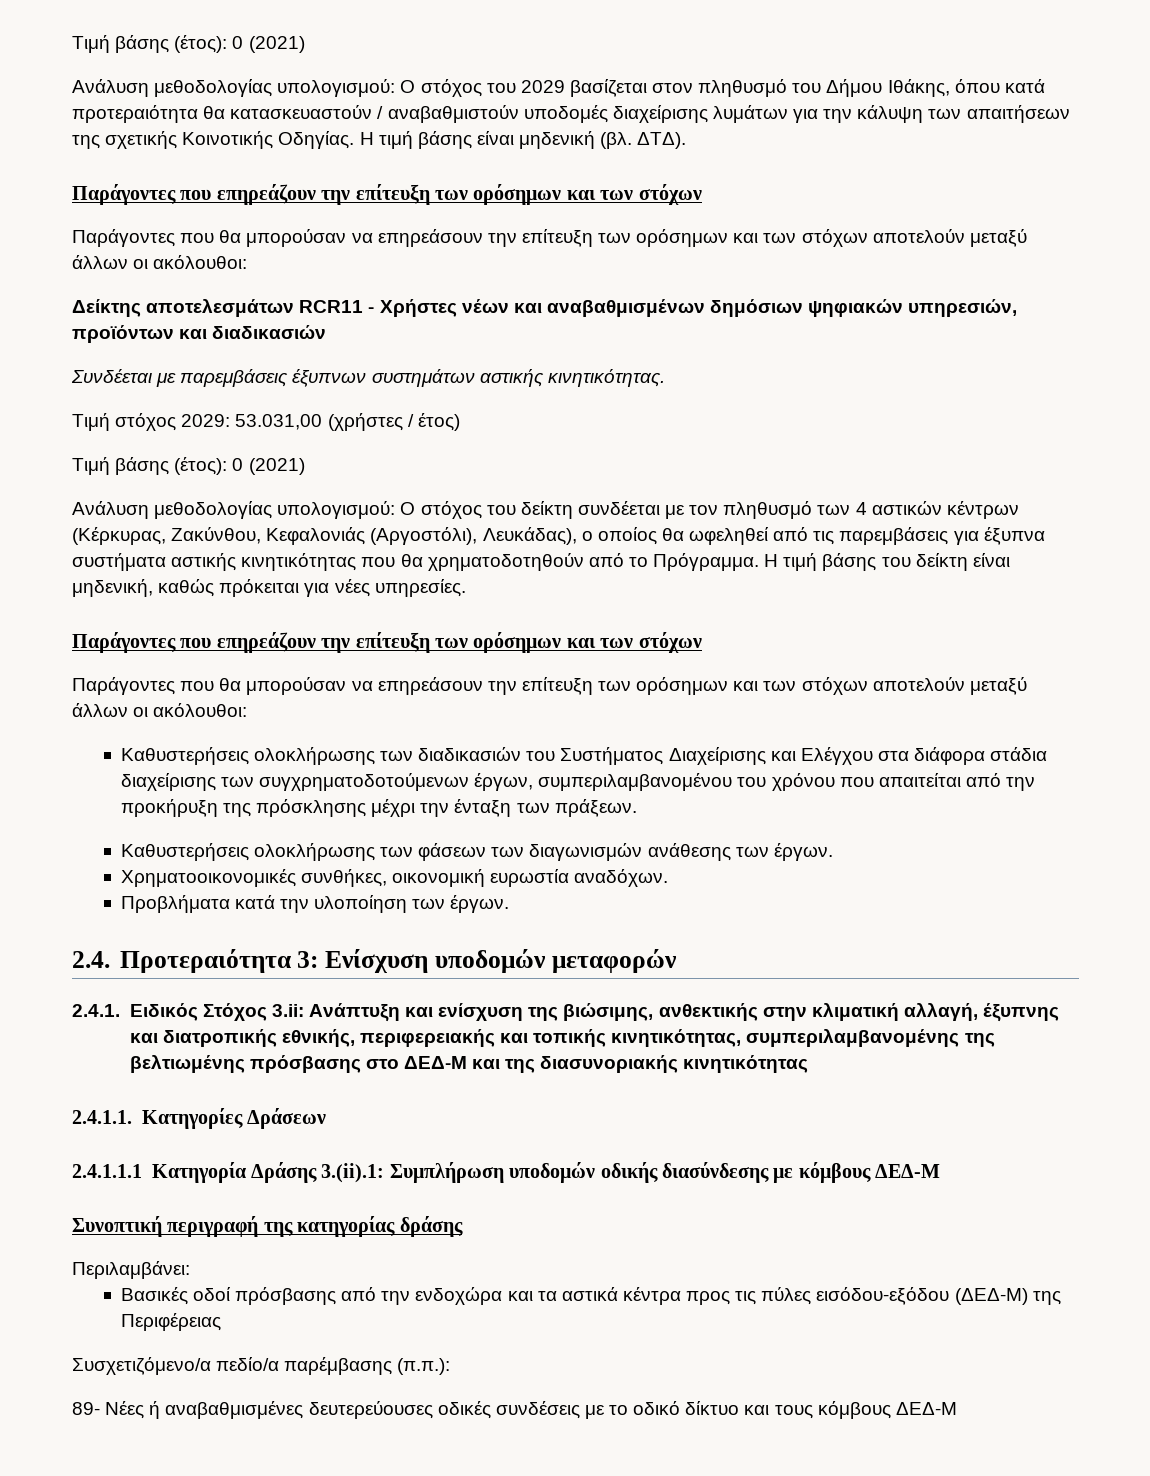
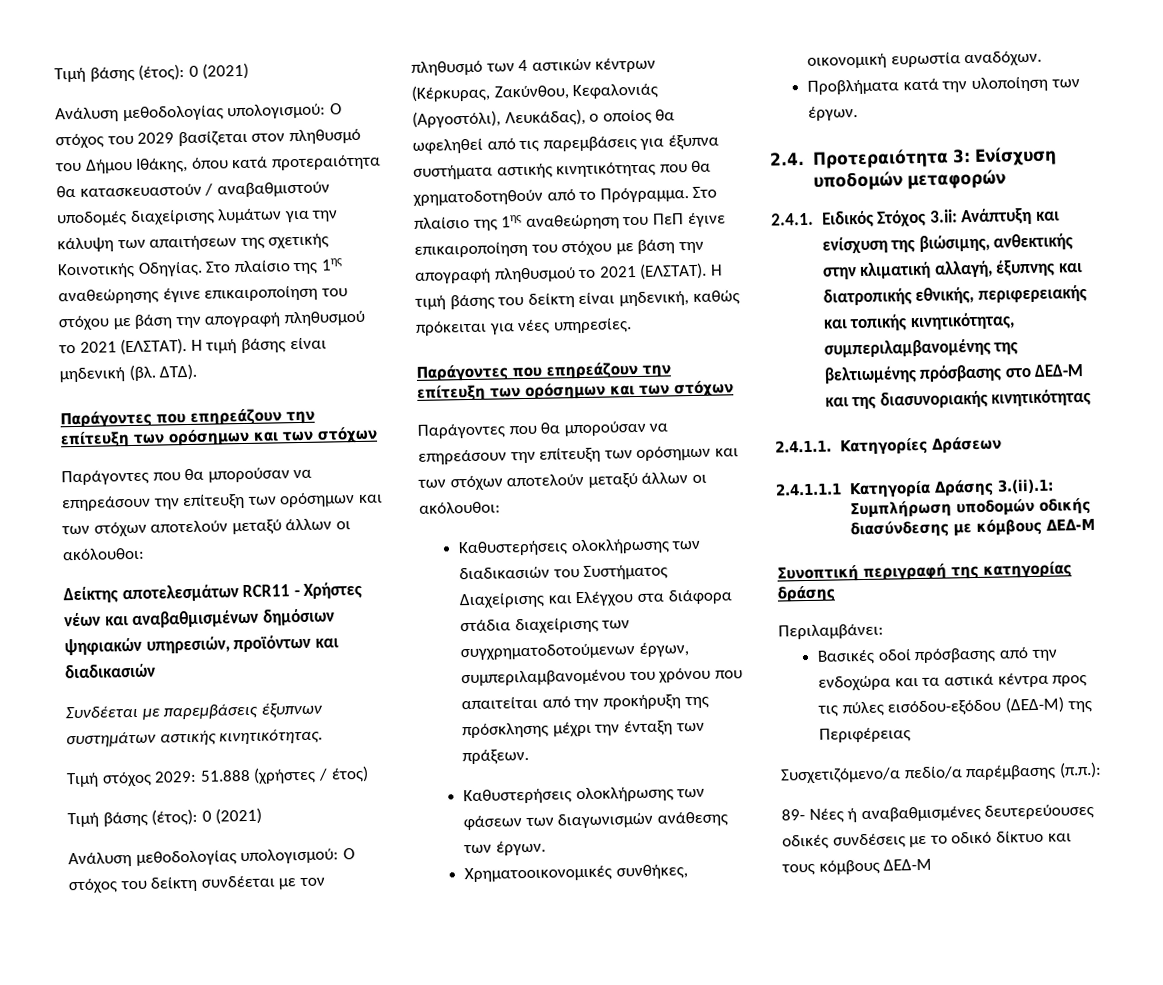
+ Στο πλαίσιο της 1ης αναθεώρησης έγινε επικαιροποίηση του στόχου με βάση την απογραφή πληθυσμού το 2021 (ΕΛΣΤΑΤ).
- Τιμή στόχος 2029: 53.031,00 (χρήστες / έτος)
+ Τιμή στόχος 2029: 51.888 (χρήστες / έτος)
+ Στο πλαίσιο της 1ης αναθεώρηση του ΠεΠ έγινε επικαιροποίηση του στόχου με βάση την απογραφή πληθυσμού το 2021 (ΕΛΣΤΑΤ).

